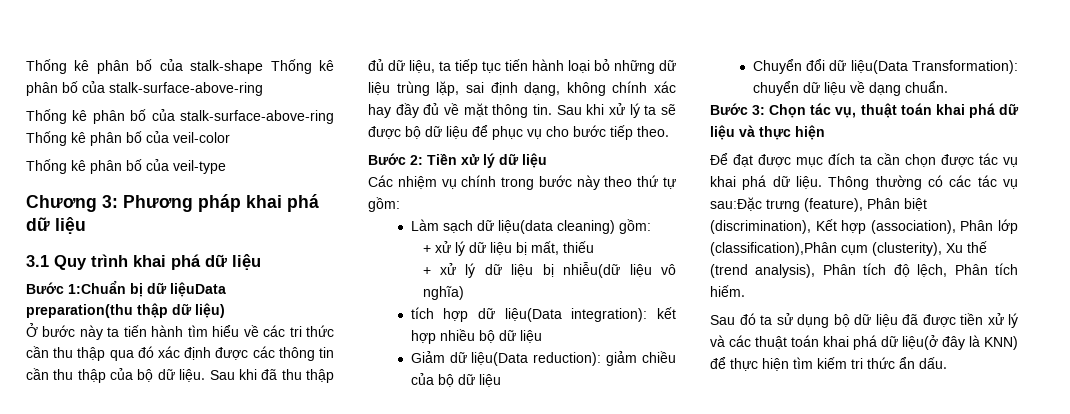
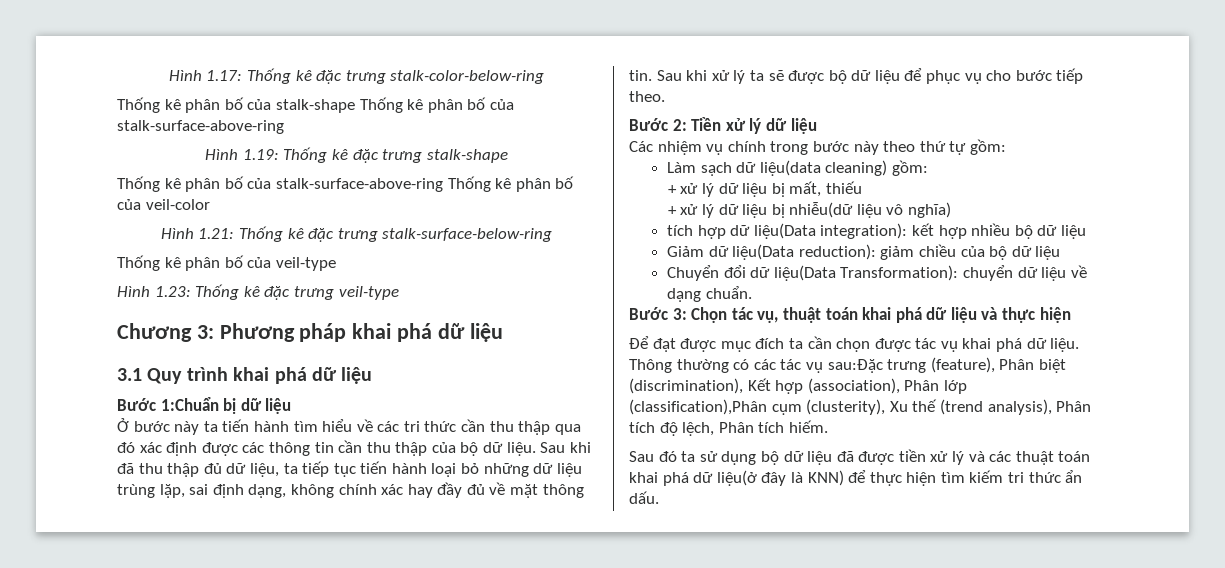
+ Hình 1.17: Thống kê đặc trưng stalk-color-below-ring
+ Hình 1.19: Thống kê đặc trưng stalk-shape
+ Hình 1.21: Thống kê đặc trưng stalk-surface-below-ring
+ Hình 1.23: Thống kê đặc trưng veil-type
- Bước 1:Chuẩn bị dữ liệuData preparation(thu thập dữ liệu)
+ Bước 1:Chuẩn bị dữ liệu

